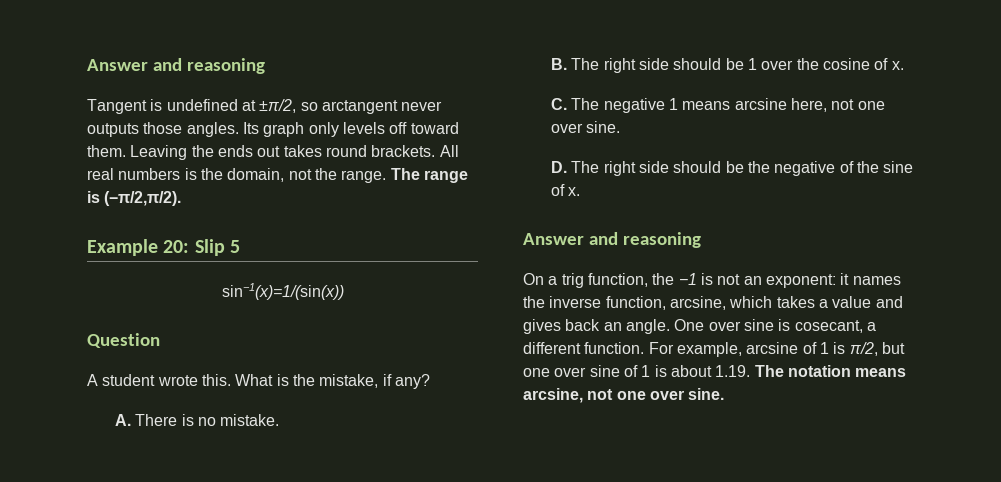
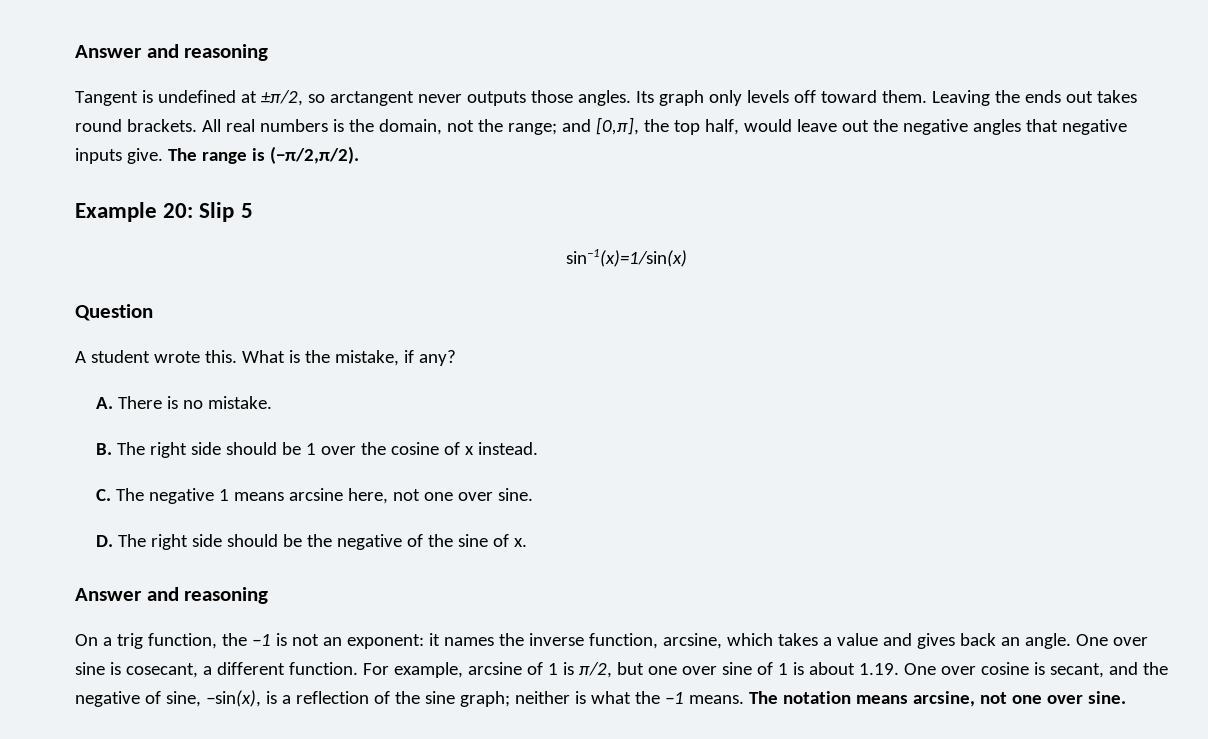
- All real numbers is the domain, not the range.
+ All real numbers is the domain, not the range; and [0,π], the top half, would leave out the negative angles that negative inputs give.
- sin−1(x)=1/(sin(x))
+ sin−1(x)=1/sin(x)
- B. The right side should be 1 over the cosine of x.
+ B. The right side should be 1 over the cosine of x instead.
- For example, arcsine of 1 is π/2, but one over sine of 1 is about 1.19. The notation means arcsine, not one over sine.
+ For example, arcsine of 1 is π/2, but one over sine of 1 is about 1.19. One over cosine is secant, and the negative of sine, −sin(x), is a reflection of the sine graph; neither is what the −1 means. The notation means arcsine, not one over sine.

